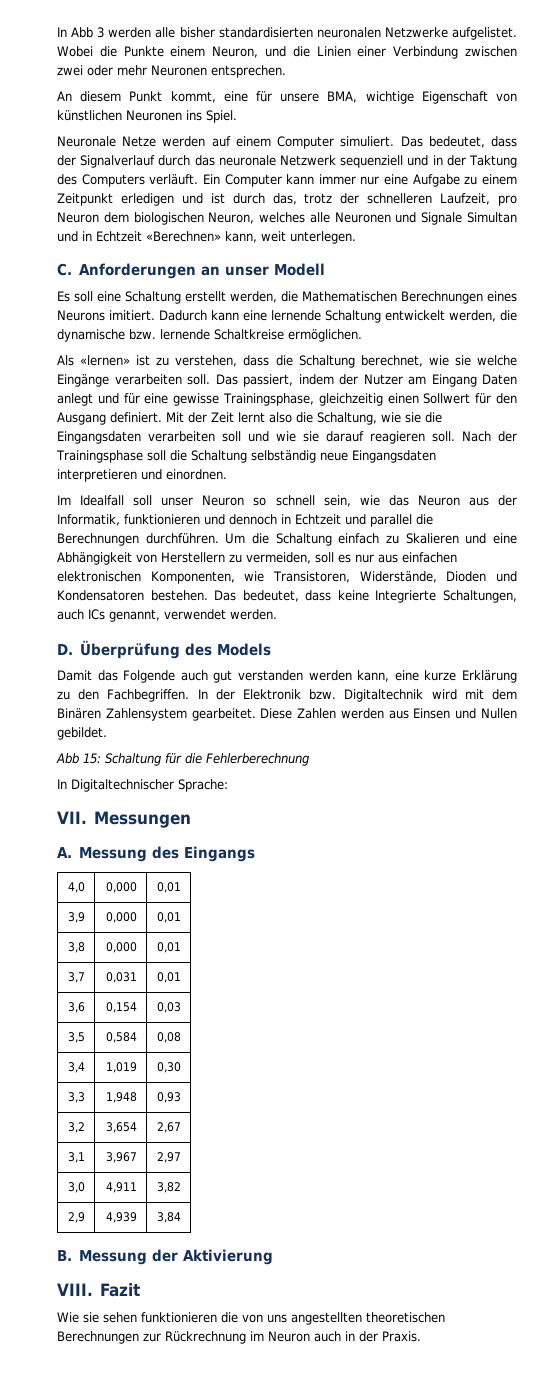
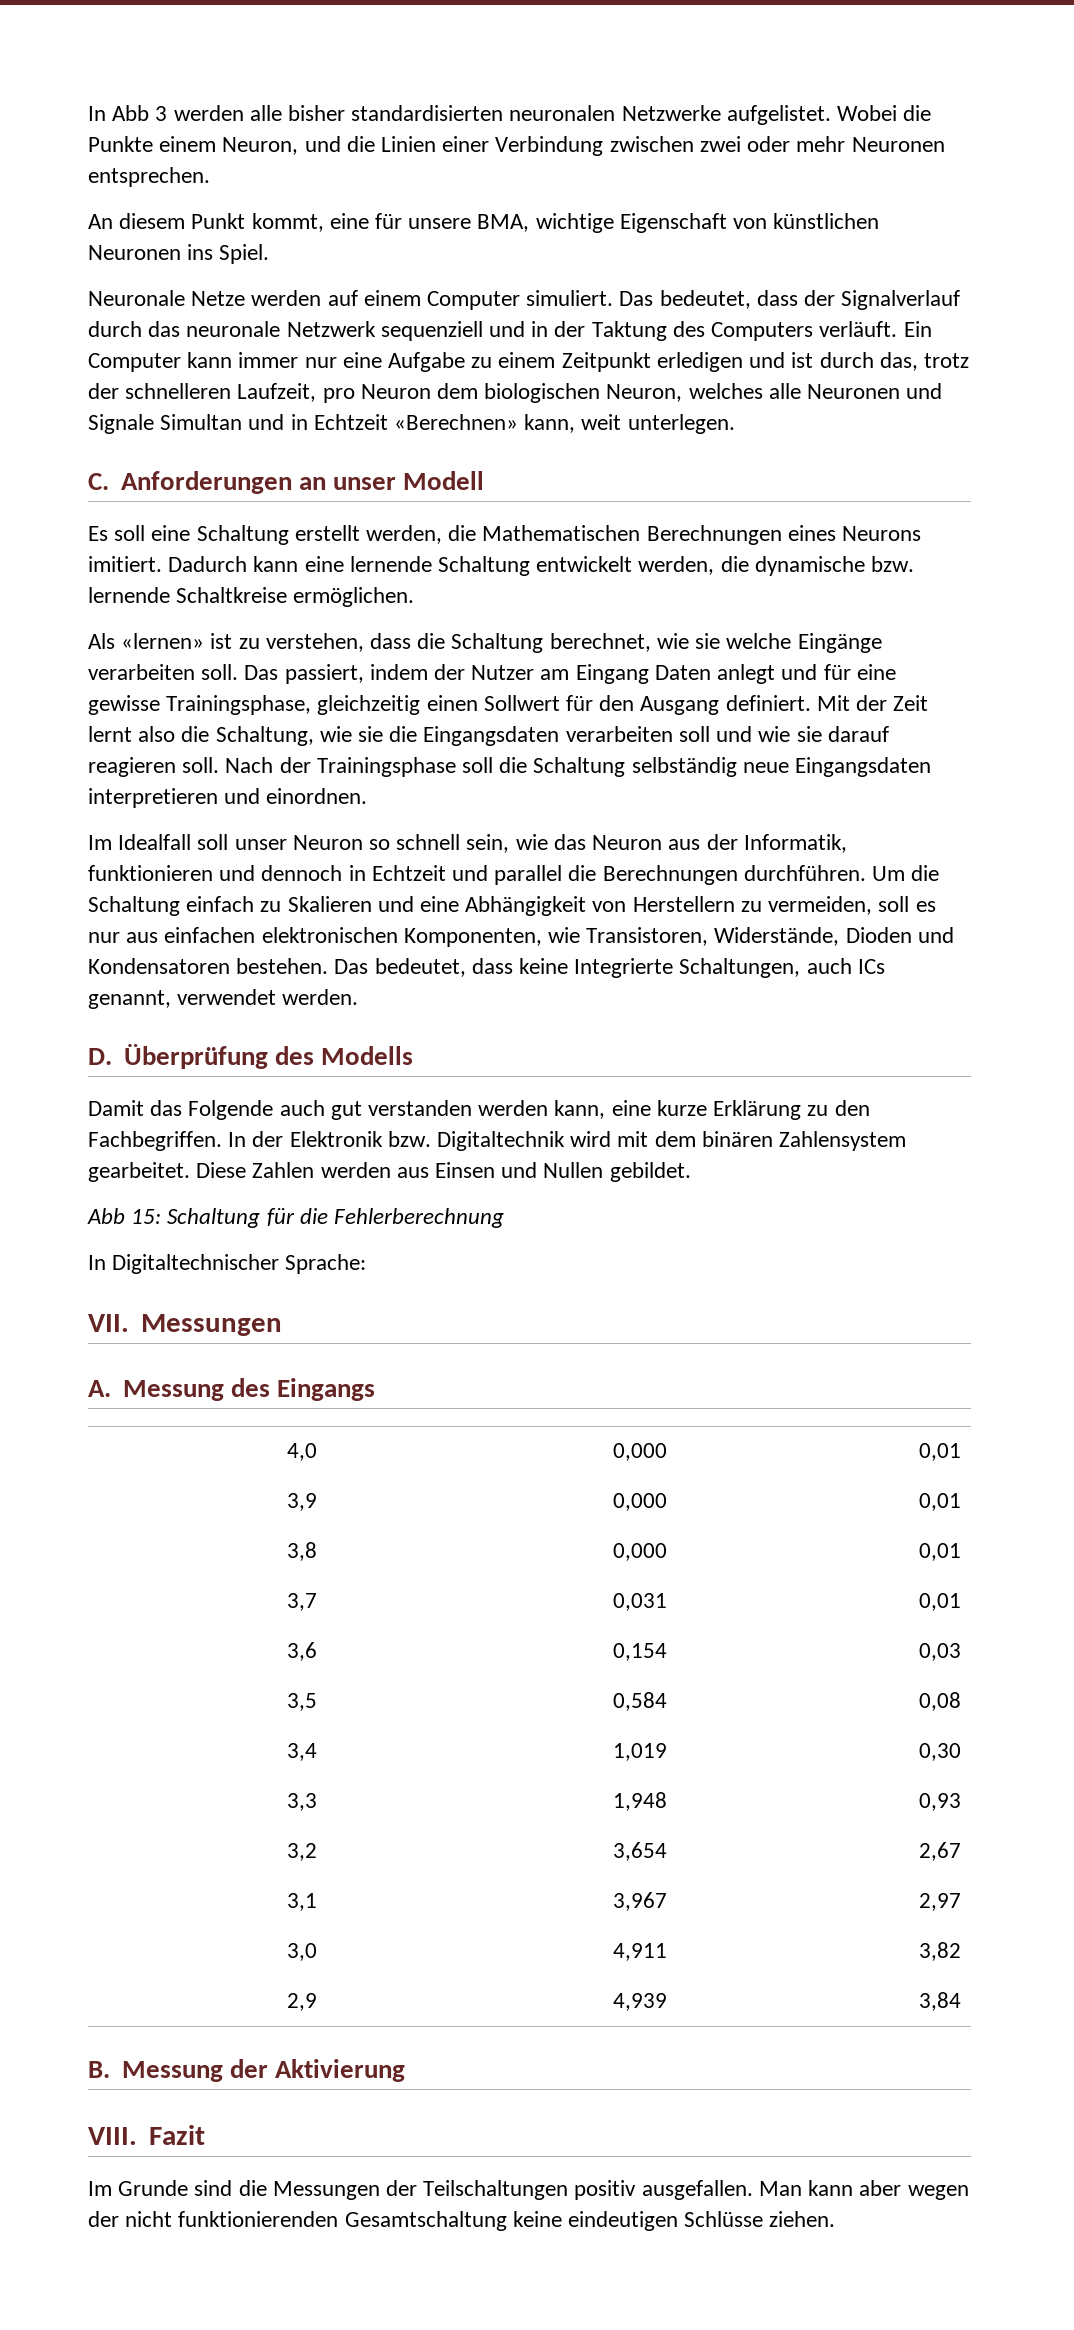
- D. Überprüfung des Models
+ D. Überprüfung des Modells
- In der Elektronik bzw. Digitaltechnik wird mit dem Binären Zahlensystem gearbeitet.
+ In der Elektronik bzw. Digitaltechnik wird mit dem binären Zahlensystem gearbeitet.
- Wie sie sehen funktionieren die von uns angestellten theoretischen Berechnungen zur Rückrechnung im Neuron auch in der Praxis.
+ Im Grunde sind die Messungen der Teilschaltungen positiv ausgefallen. Man kann aber wegen der nicht funktionierenden Gesamtschaltung keine eindeutigen Schlüsse ziehen.

